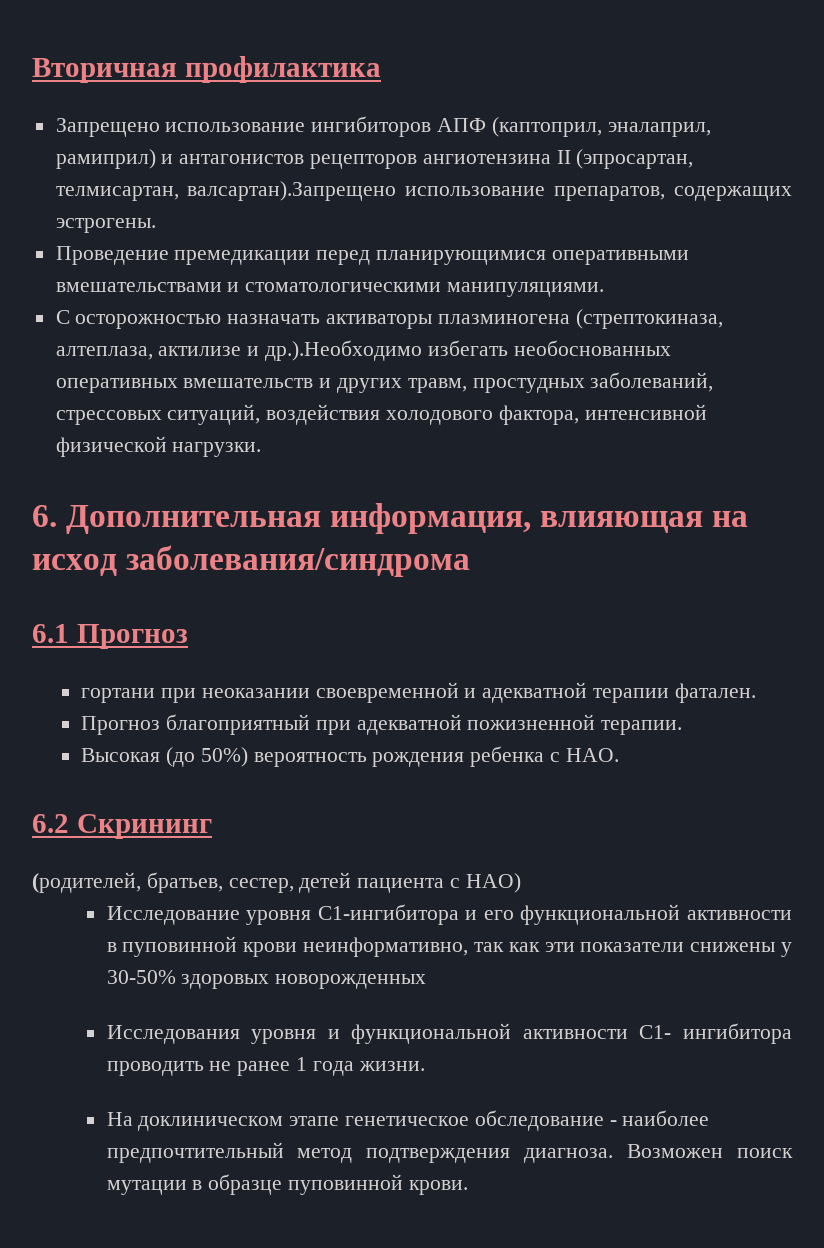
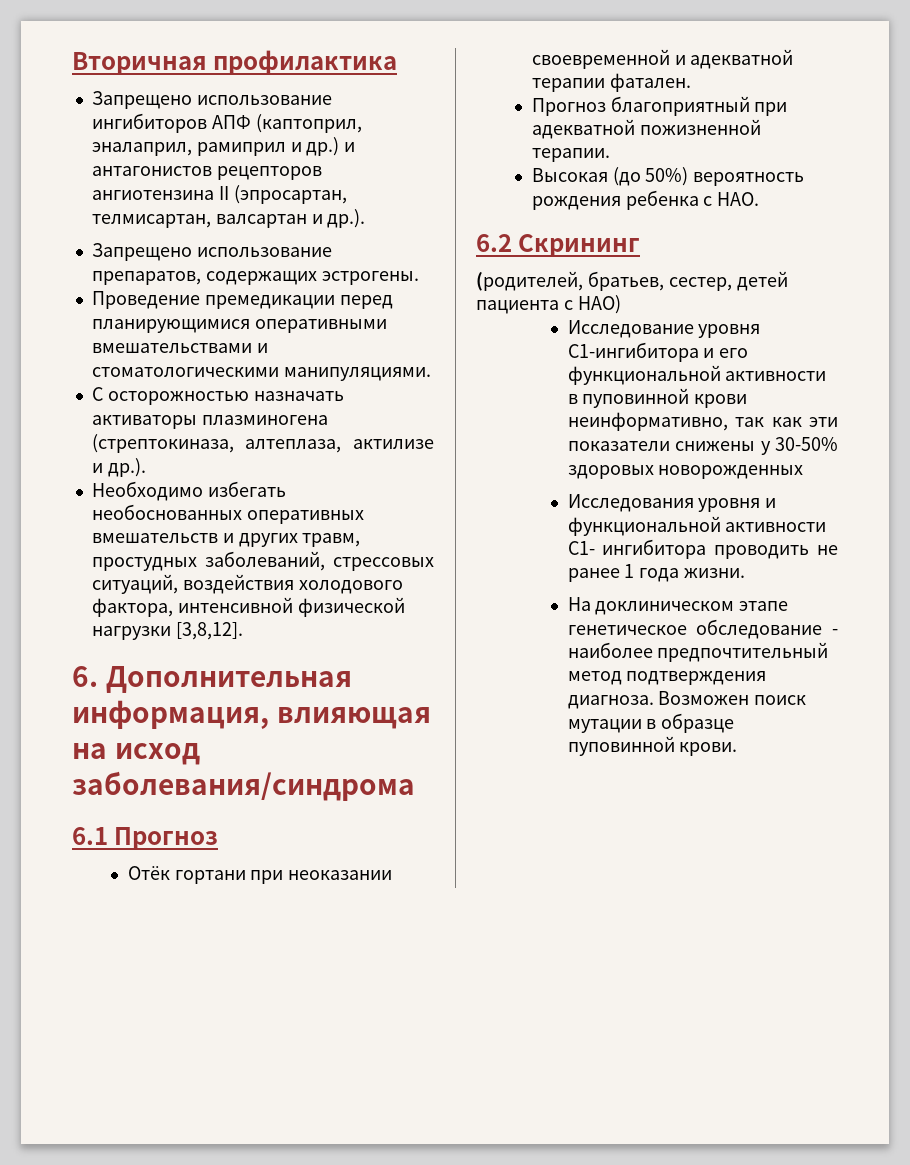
- Запрещено использование ингибиторов АПФ (каптоприл, эналаприл, рамиприл) и антагонистов рецепторов ангиотензина II (эпросартан, телмисартан, валсартан).Запрещено использование препаратов, содержащих эстрогены.
+ Запрещено использование ингибиторов АПФ (каптоприл, эналаприл, рамиприл и др.) и антагонистов рецепторов ангиотензина II (эпросартан, телмисартан, валсартан и др.).
+ Запрещено использование препаратов, содержащих эстрогены.
- С осторожностью назначать активаторы плазминогена (стрептокиназа, алтеплаза, актилизе и др.).Необходимо избегать необоснованных оперативных вмешательств и других травм, простудных заболеваний, стрессовых ситуаций, воздействия холодового фактора, интенсивной физической нагрузки.
+ С осторожностью назначать активаторы плазминогена (стрептокиназа, алтеплаза, актилизе и др.).
+ Необходимо избегать необоснованных оперативных вмешательств и других травм, простудных заболеваний, стрессовых ситуаций, воздействия холодового фактора, интенсивной физической нагрузки [3,8,12].
- гортани при неоказании своевременной и адекватной терапии фатален.
+ Отёк гортани при неоказании своевременной и адекватной терапии фатален.

